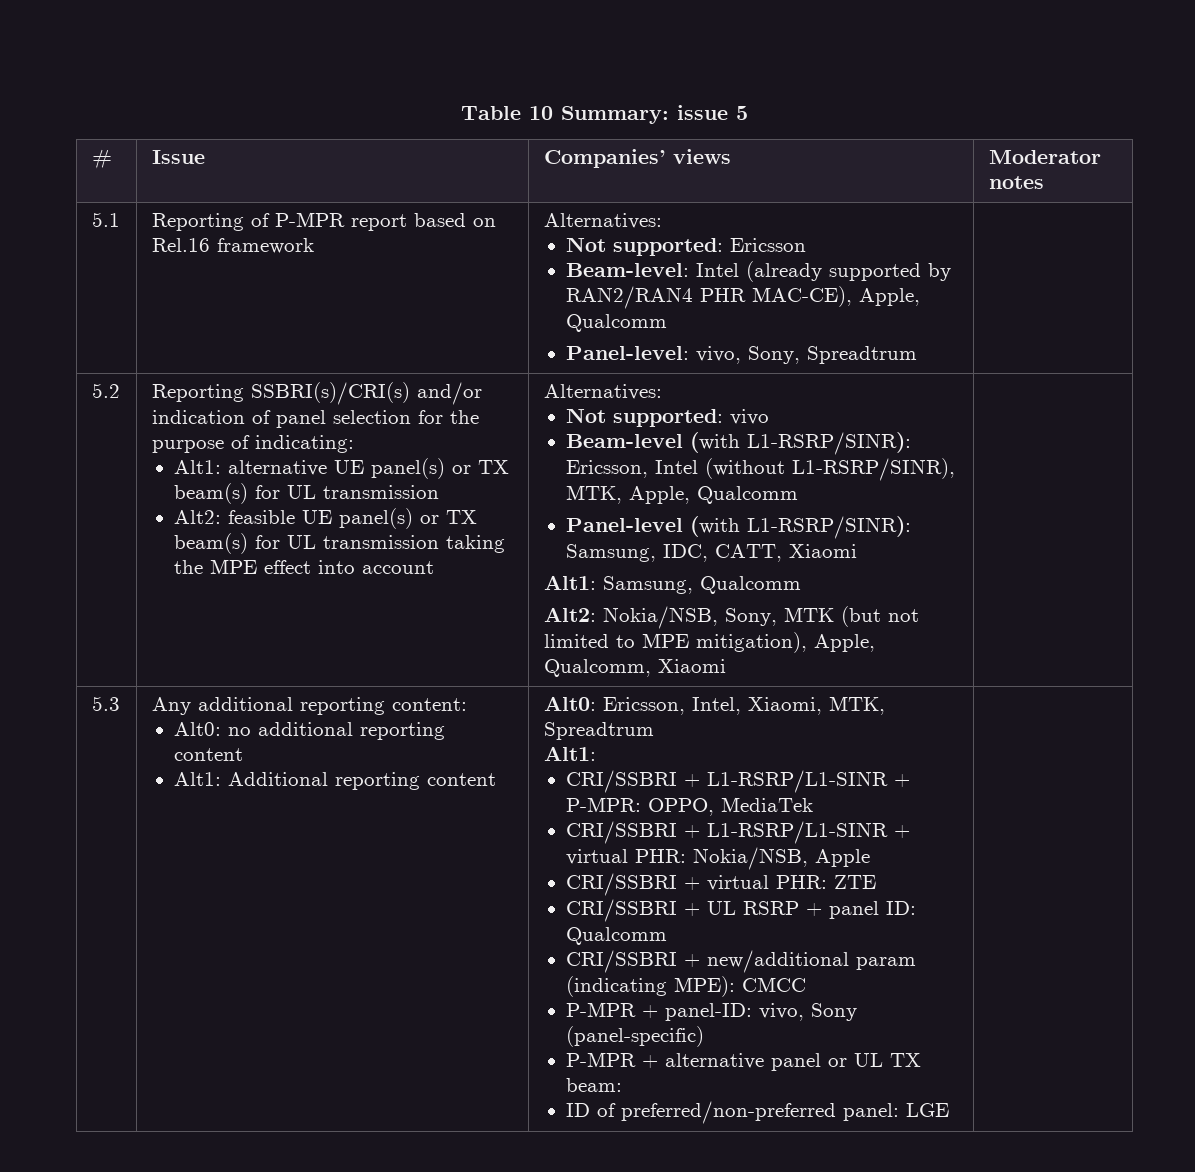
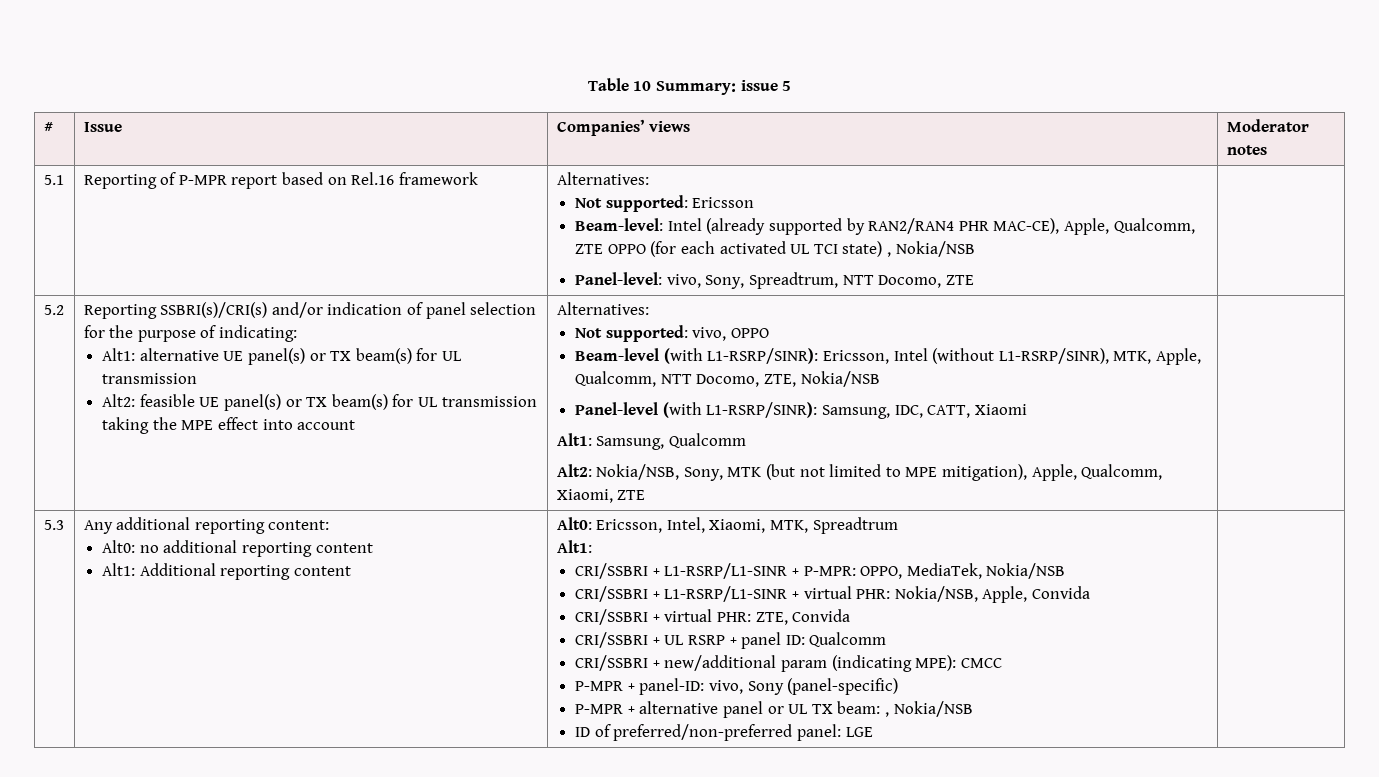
  5.1 | Reporting of P-MPR report based on Rel.16 framework | Alternatives:
  Not supported: Ericsson
- Beam-level: Intel (already supported by RAN2/RAN4 PHR MAC-CE), Apple, Qualcomm
- Panel-level: vivo, Sony, Spreadtrum |
+ Beam-level: Intel (already supported by RAN2/RAN4 PHR MAC-CE), Apple, Qualcomm, ZTE OPPO (for each activated UL TCI state) , Nokia/NSB
+ Panel-level: vivo, Sony, Spreadtrum, NTT Docomo, ZTE |
- Not supported: vivo
+ Not supported: vivo, OPPO
- Beam-level (with L1-RSRP/SINR): Ericsson, Intel (without L1-RSRP/SINR), MTK, Apple, Qualcomm
+ Beam-level (with L1-RSRP/SINR): Ericsson, Intel (without L1-RSRP/SINR), MTK, Apple, Qualcomm, NTT Docomo, ZTE, Nokia/NSB
- Alt2: Nokia/NSB, Sony, MTK (but not limited to MPE mitigation), Apple, Qualcomm, Xiaomi
+ Alt2: Nokia/NSB, Sony, MTK (but not limited to MPE mitigation), Apple, Qualcomm, Xiaomi, ZTE
- CRI/SSBRI + L1-RSRP/L1-SINR + P-MPR: OPPO, MediaTek
+ CRI/SSBRI + L1-RSRP/L1-SINR + P-MPR: OPPO, MediaTek, Nokia/NSB
- CRI/SSBRI + L1-RSRP/L1-SINR + virtual PHR: Nokia/NSB, Apple
+ CRI/SSBRI + L1-RSRP/L1-SINR + virtual PHR: Nokia/NSB, Apple, Convida
- CRI/SSBRI + virtual PHR: ZTE
+ CRI/SSBRI + virtual PHR: ZTE, Convida
- P-MPR + alternative panel or UL TX beam:
+ P-MPR + alternative panel or UL TX beam: , Nokia/NSB

